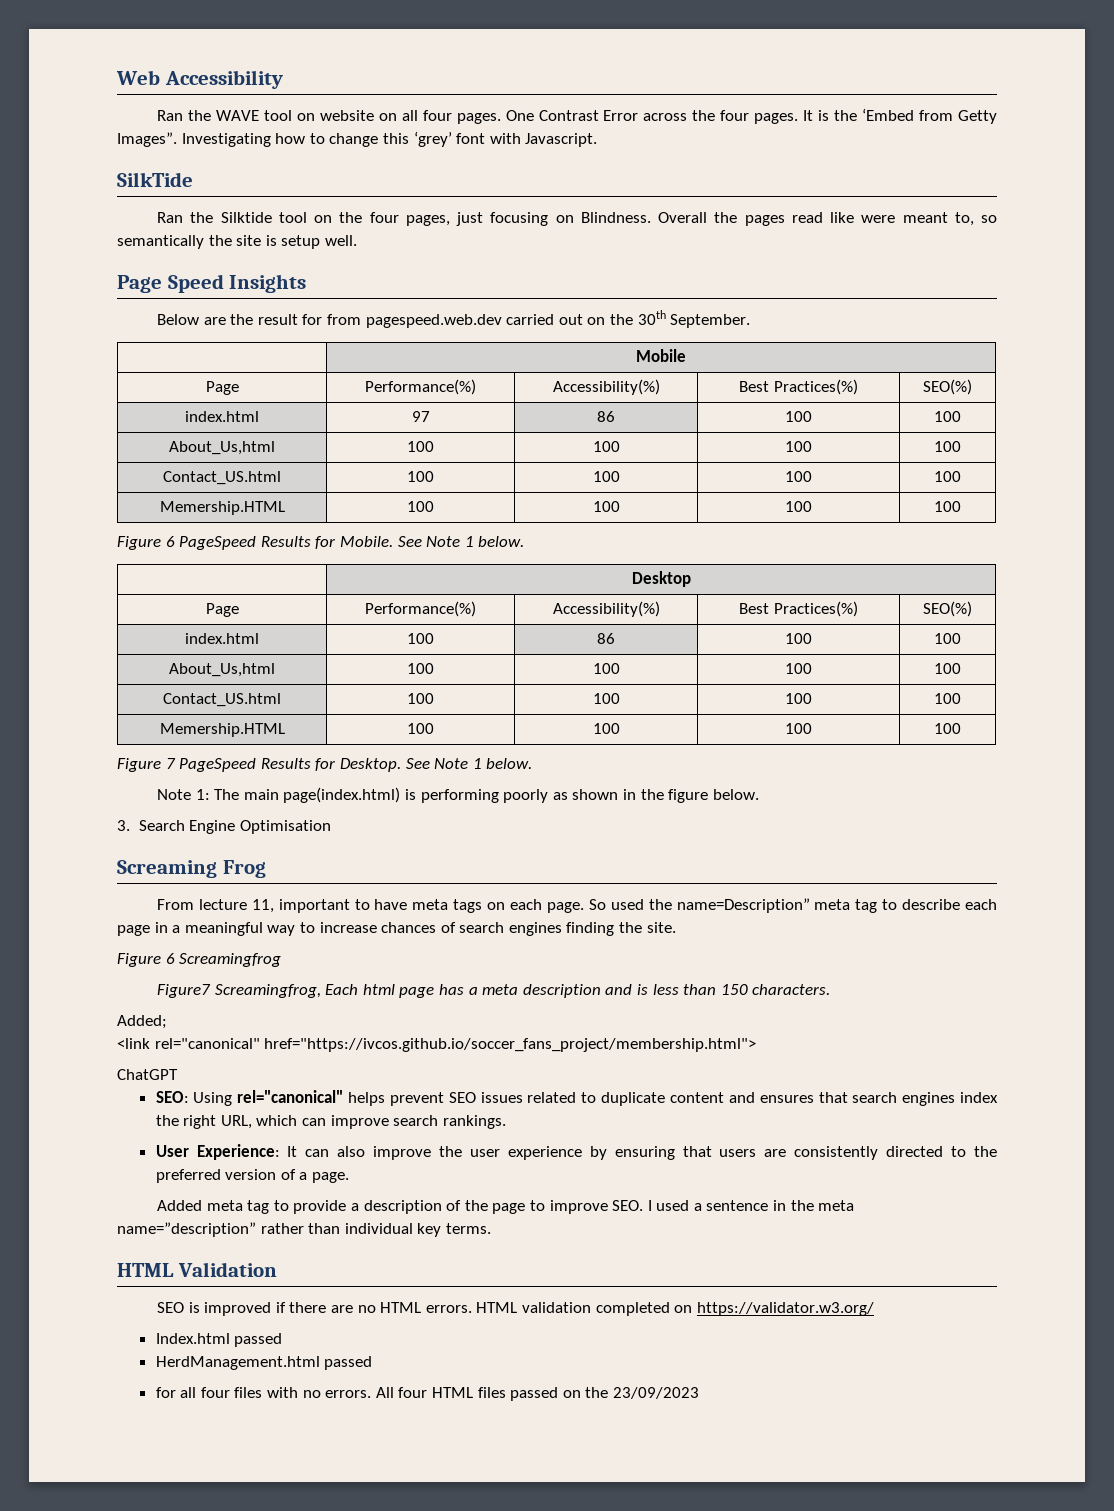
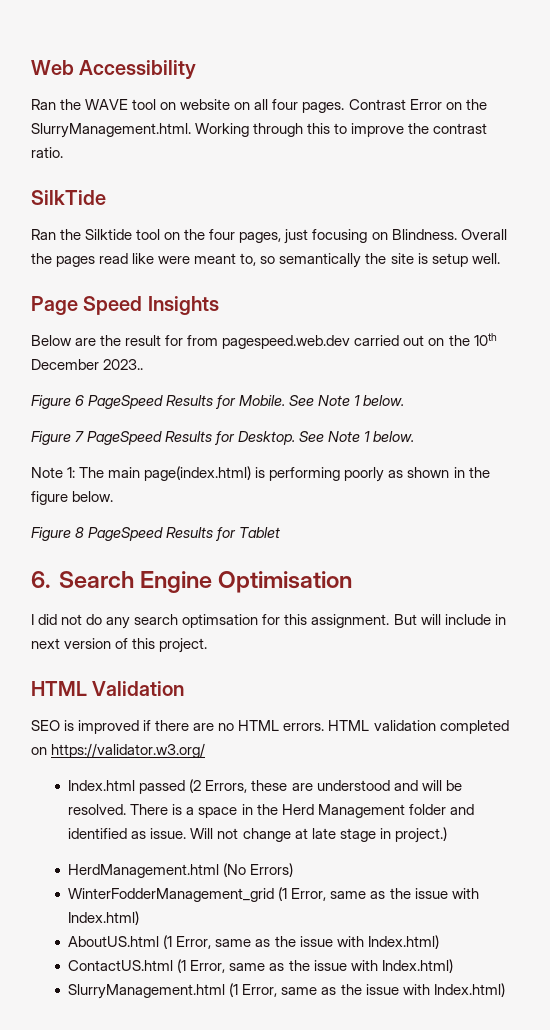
- One Contrast Error across the four pages. It is the ‘Embed from Getty Images”. Investigating how to change this ‘grey’ font with Javascript.
+ Contrast Error on the SlurryManagement.html. Working through this to improve the contrast ratio.
- Below are the result for from pagespeed.web.dev carried out on the 30th September.
- | Mobile
- Page | Performance(%) | Accessibility(%) | Best Practices(%) | SEO(%)
- index.html | 97 | 86 | 100 | 100
- About_Us,html | 100 | 100 | 100 | 100
- Contact_US.html | 100 | 100 | 100 | 100
- Memership.HTML | 100 | 100 | 100 | 100
+ Below are the result for from pagespeed.web.dev carried out on the 10th December 2023..
- | Desktop
- Page | Performance(%) | Accessibility(%) | Best Practices(%) | SEO(%)
- index.html | 100 | 86 | 100 | 100
- About_Us,html | 100 | 100 | 100 | 100
- Contact_US.html | 100 | 100 | 100 | 100
- Memership.HTML | 100 | 100 | 100 | 100
- 3. Search Engine Optimisation
- Screaming Frog
- From lecture 11, important to have meta tags on each page. So used the name=Description” meta tag to describe each page in a meaningful way to increase chances of search engines finding the site.
- Figure 6 Screamingfrog
- Figure7 Screamingfrog, Each html page has a meta description and is less than 150 characters.
- Added;
- <link rel="canonical" href="https://ivcos.github.io/soccer_fans_project/membership.html">
- ChatGPT
- SEO: Using rel="canonical" helps prevent SEO issues related to duplicate content and ensures that search engines index the right URL, which can improve search rankings.
- User Experience: It can also improve the user experience by ensuring that users are consistently directed to the preferred version of a page.
- Added meta tag to provide a description of the page to improve SEO. I used a sentence in the meta name=”description” rather than individual key terms.
+ Figure 8 PageSpeed Results for Tablet
+ 6. Search Engine Optimisation
+ I did not do any search optimsation for this assignment. But will include in next version of this project.
- Index.html passed
- HerdManagement.html passed
- for all four files with no errors. All four HTML files passed on the 23/09/2023
+ Index.html passed (2 Errors, these are understood and will be resolved. There is a space in the Herd Management folder and identified as issue. Will not change at late stage in project.)
+ HerdManagement.html (No Errors)
+ WinterFodderManagement_grid (1 Error, same as the issue with Index.html)
+ AboutUS.html (1 Error, same as the issue with Index.html)
+ ContactUS.html (1 Error, same as the issue with Index.html)
+ SlurryManagement.html (1 Error, same as the issue with Index.html)

